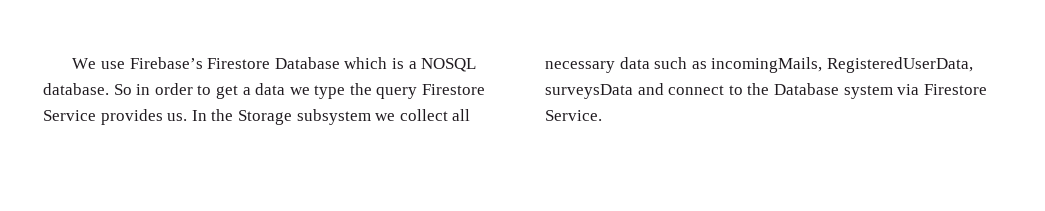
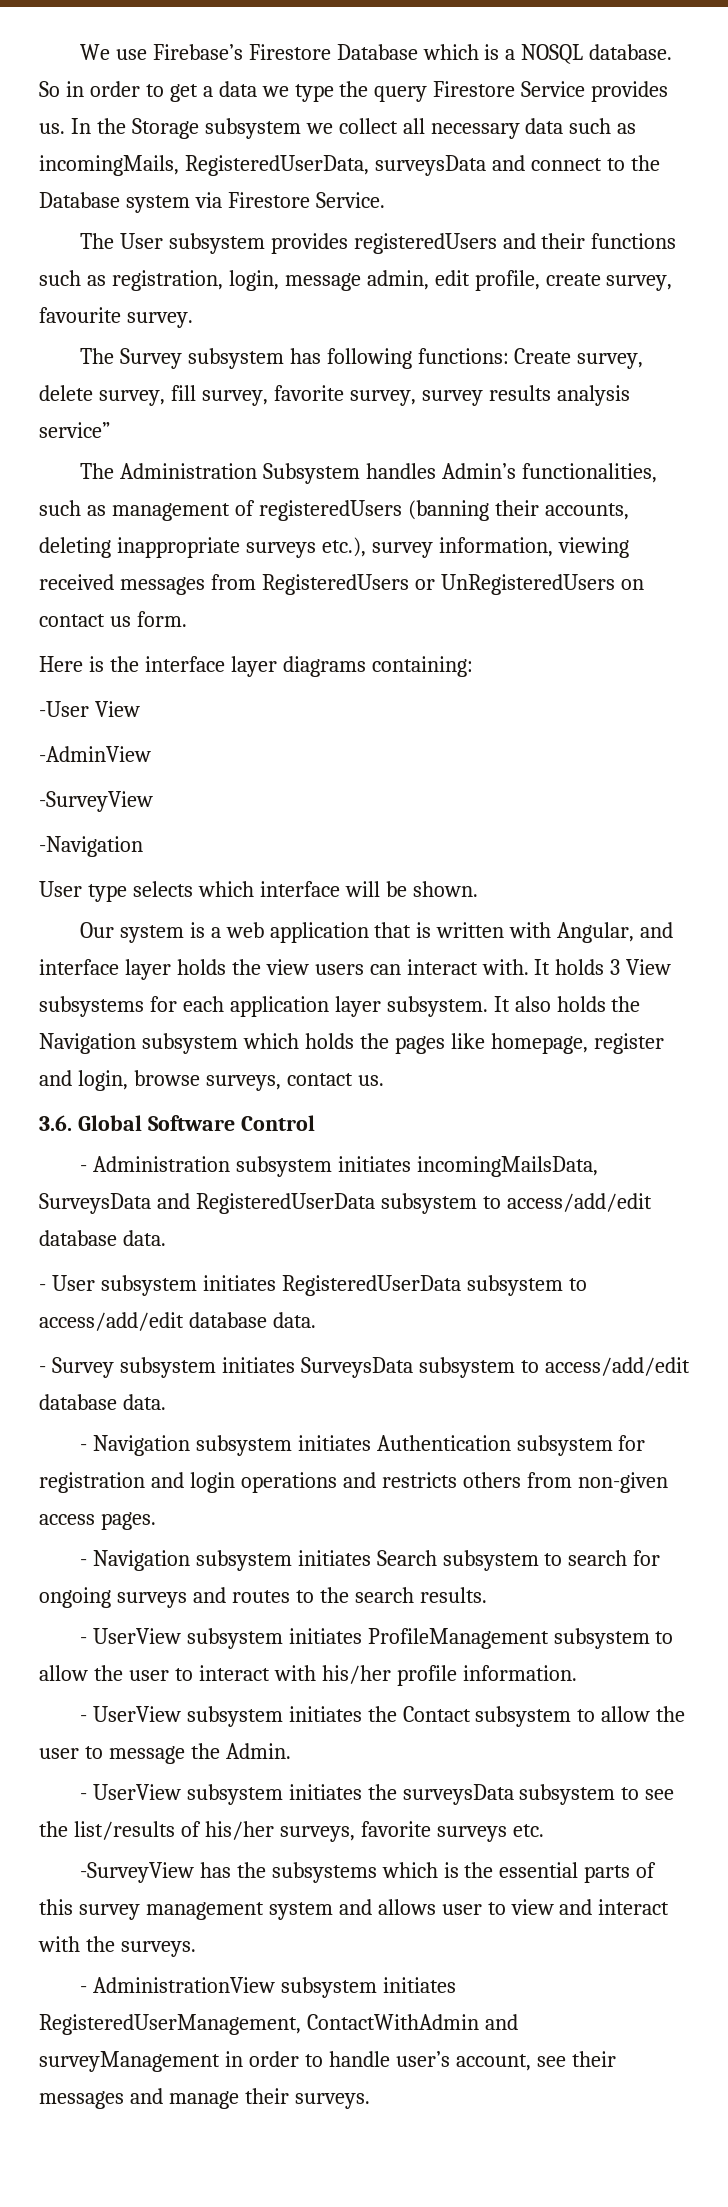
+ The User subsystem provides registeredUsers and their functions such as registration, login, message admin, edit profile, create survey, favourite survey.
+ The Survey subsystem has following functions: Create survey, delete survey, fill survey, favorite survey, survey results analysis service”
+ The Administration Subsystem handles Admin’s functionalities, such as management of registeredUsers (banning their accounts, deleting inappropriate surveys etc.), survey information, viewing received messages from RegisteredUsers or UnRegisteredUsers on contact us form.
+ Here is the interface layer diagrams containing:
+ -User View
+ -AdminView
+ -SurveyView
+ -Navigation
+ User type selects which interface will be shown.
+ Our system is a web application that is written with Angular, and interface layer holds the view users can interact with. It holds 3 View subsystems for each application layer subsystem. It also holds the Navigation subsystem which holds the pages like homepage, register and login, browse surveys, contact us.
+ 3.6. Global Software Control
+ - Administration subsystem initiates incomingMailsData, SurveysData and RegisteredUserData subsystem to access/add/edit database data.
+ - User subsystem initiates RegisteredUserData subsystem to access/add/edit database data.
+ - Survey subsystem initiates SurveysData subsystem to access/add/edit database data.
+ - Navigation subsystem initiates Authentication subsystem for registration and login operations and restricts others from non-given access pages.
+ - Navigation subsystem initiates Search subsystem to search for ongoing surveys and routes to the search results.
+ - UserView subsystem initiates ProfileManagement subsystem to allow the user to interact with his/her profile information.
+ - UserView subsystem initiates the Contact subsystem to allow the user to message the Admin.
+ - UserView subsystem initiates the surveysData subsystem to see the list/results of his/her surveys, favorite surveys etc.
+ -SurveyView has the subsystems which is the essential parts of this survey management system and allows user to view and interact with the surveys.
+ - AdministrationView subsystem initiates RegisteredUserManagement, ContactWithAdmin and surveyManagement in order to handle user’s account, see their messages and manage their surveys.

